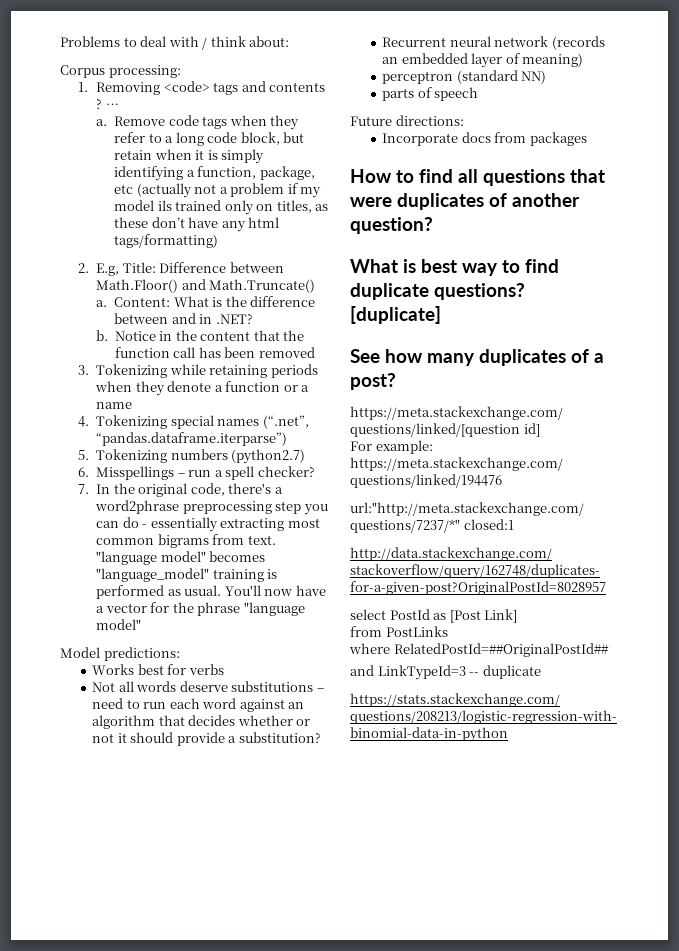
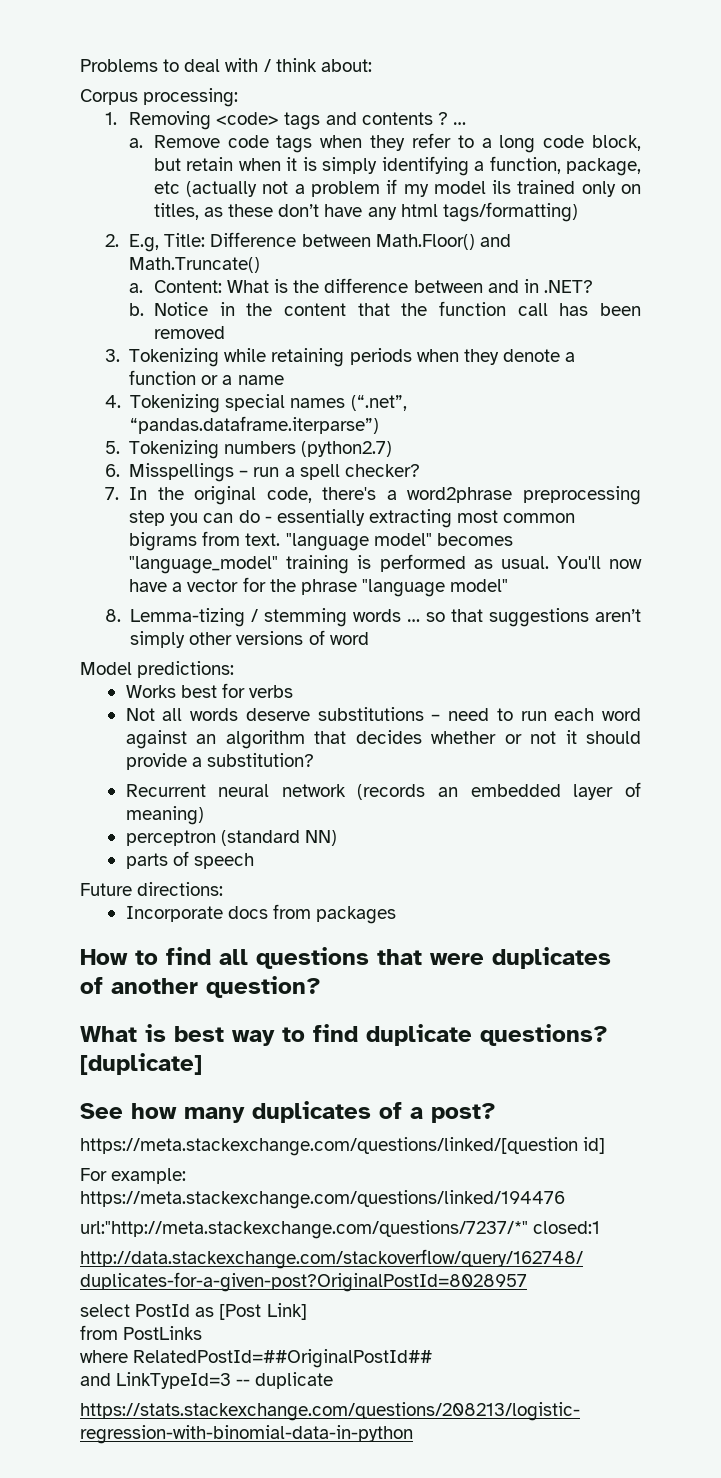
+ 8. Lemma-tizing / stemming words … so that suggestions aren’t simply other versions of word

